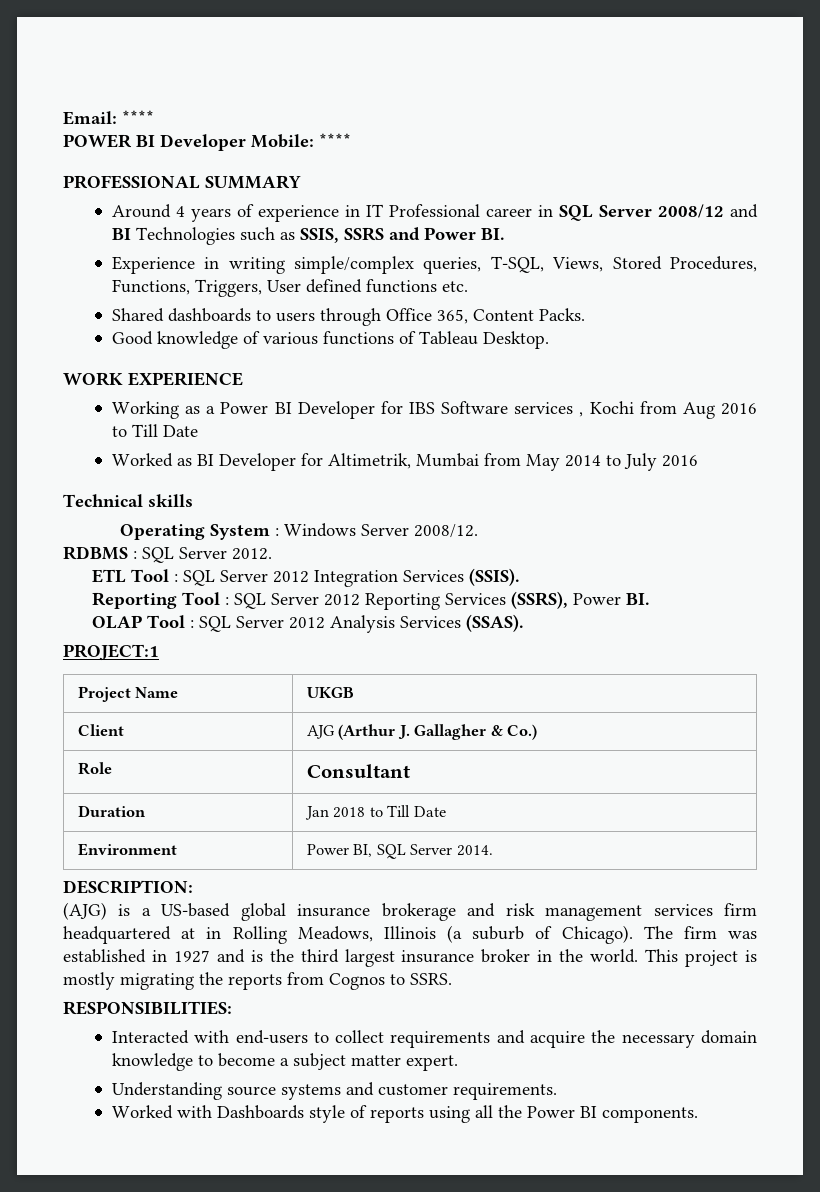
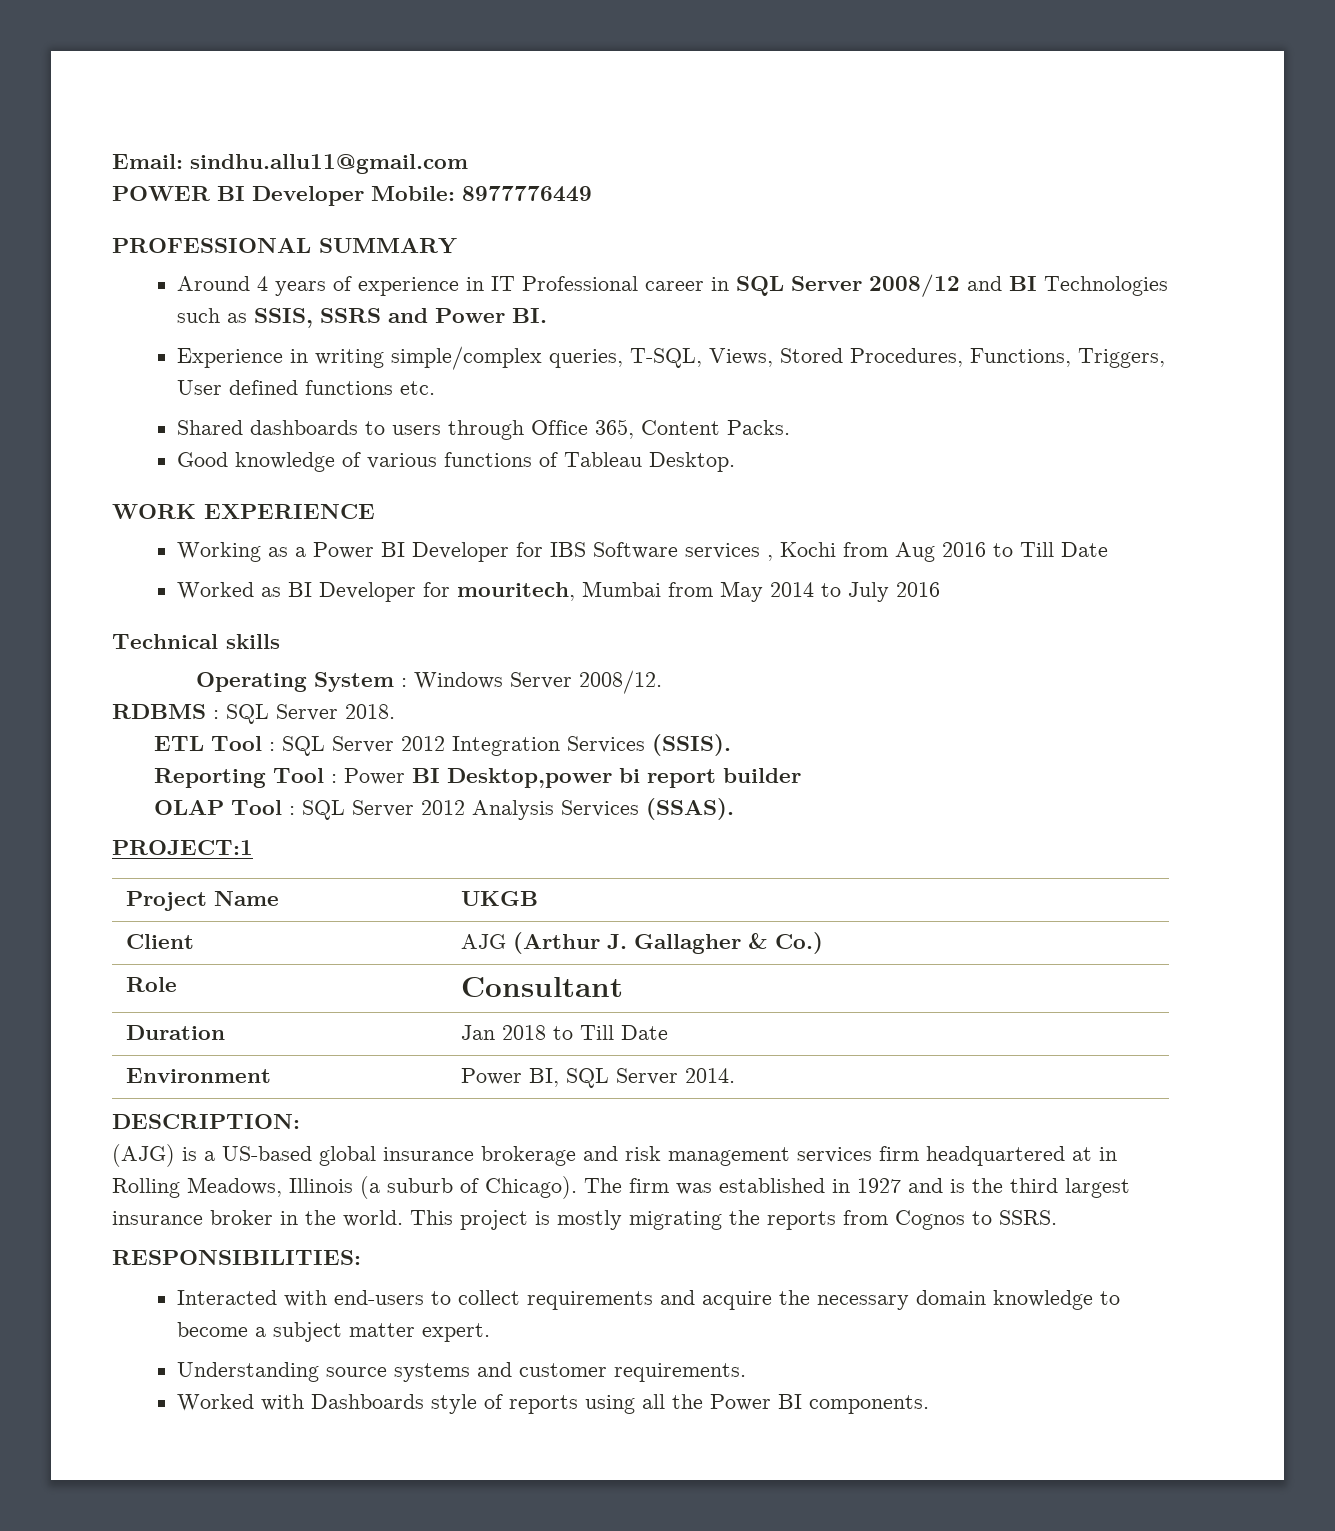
- Email: ****
+ Email: sindhu.allu11@gmail.com
- POWER BI Developer Mobile: ****
+ POWER BI Developer Mobile: 8977776449
- Worked as BI Developer for Altimetrik, Mumbai from May 2014 to July 2016
+ Worked as BI Developer for mouritech, Mumbai from May 2014 to July 2016
- RDBMS : SQL Server 2012.
+ RDBMS : SQL Server 2018.
- Reporting Tool : SQL Server 2012 Reporting Services (SSRS), Power BI.
+ Reporting Tool : Power BI Desktop,power bi report builder

